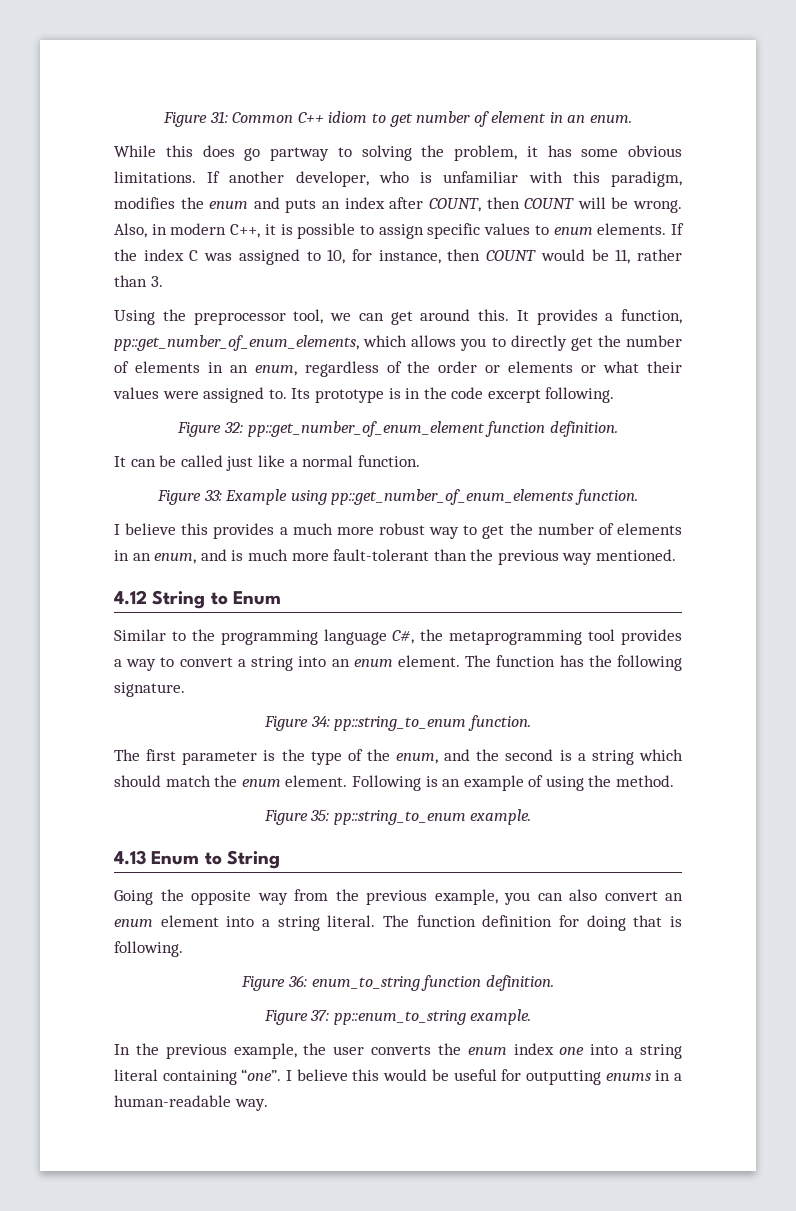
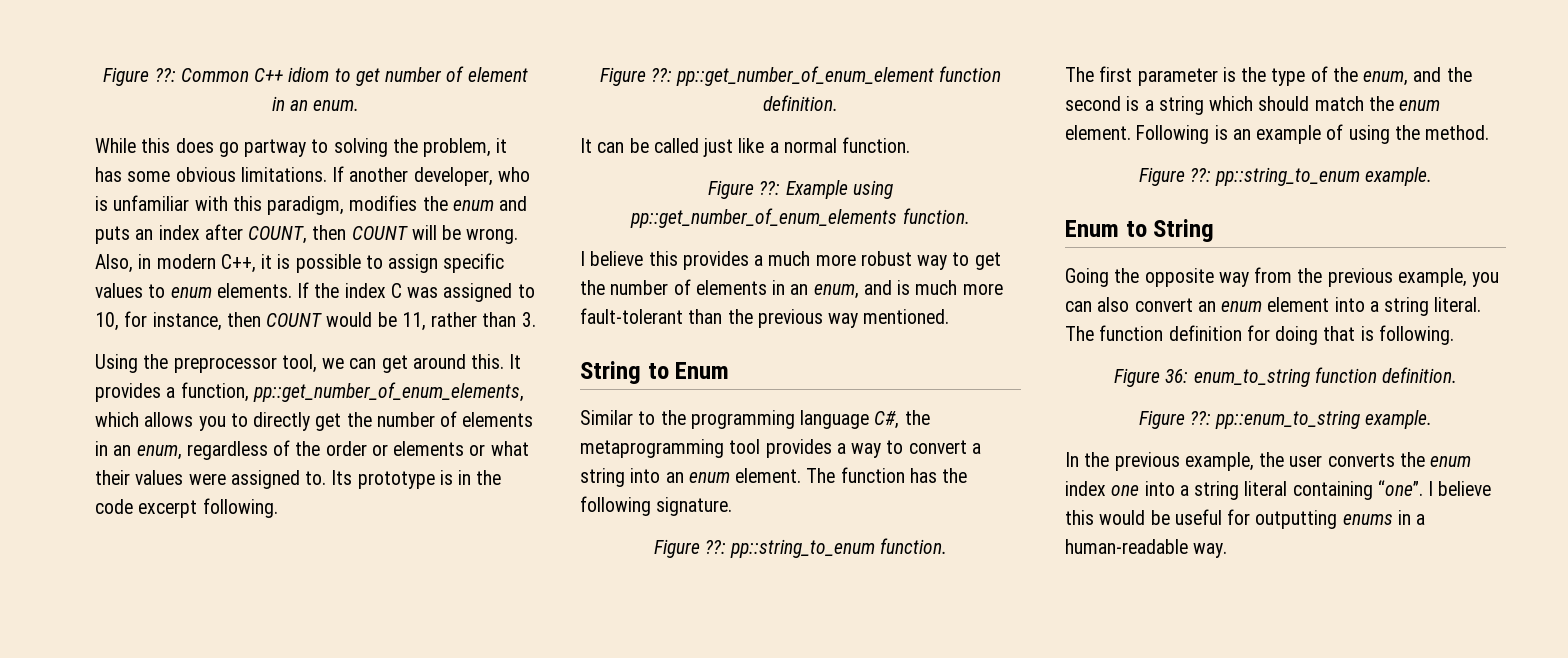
- Figure 31: Common C++ idiom to get number of element in an enum.
+ Figure ??: Common C++ idiom to get number of element in an enum.
- Figure 32: pp::get_number_of_enum_element function definition.
+ Figure ??: pp::get_number_of_enum_element function definition.
- Figure 33: Example using pp::get_number_of_enum_elements function.
+ Figure ??: Example using pp::get_number_of_enum_elements function.
- 4.12 String to Enum
+ String to Enum
- Figure 34: pp::string_to_enum function.
+ Figure ??: pp::string_to_enum function.
- Figure 35: pp::string_to_enum example.
+ Figure ??: pp::string_to_enum example.
- 4.13 Enum to String
+ Enum to String
- Figure 37: pp::enum_to_string example.
+ Figure ??: pp::enum_to_string example.

